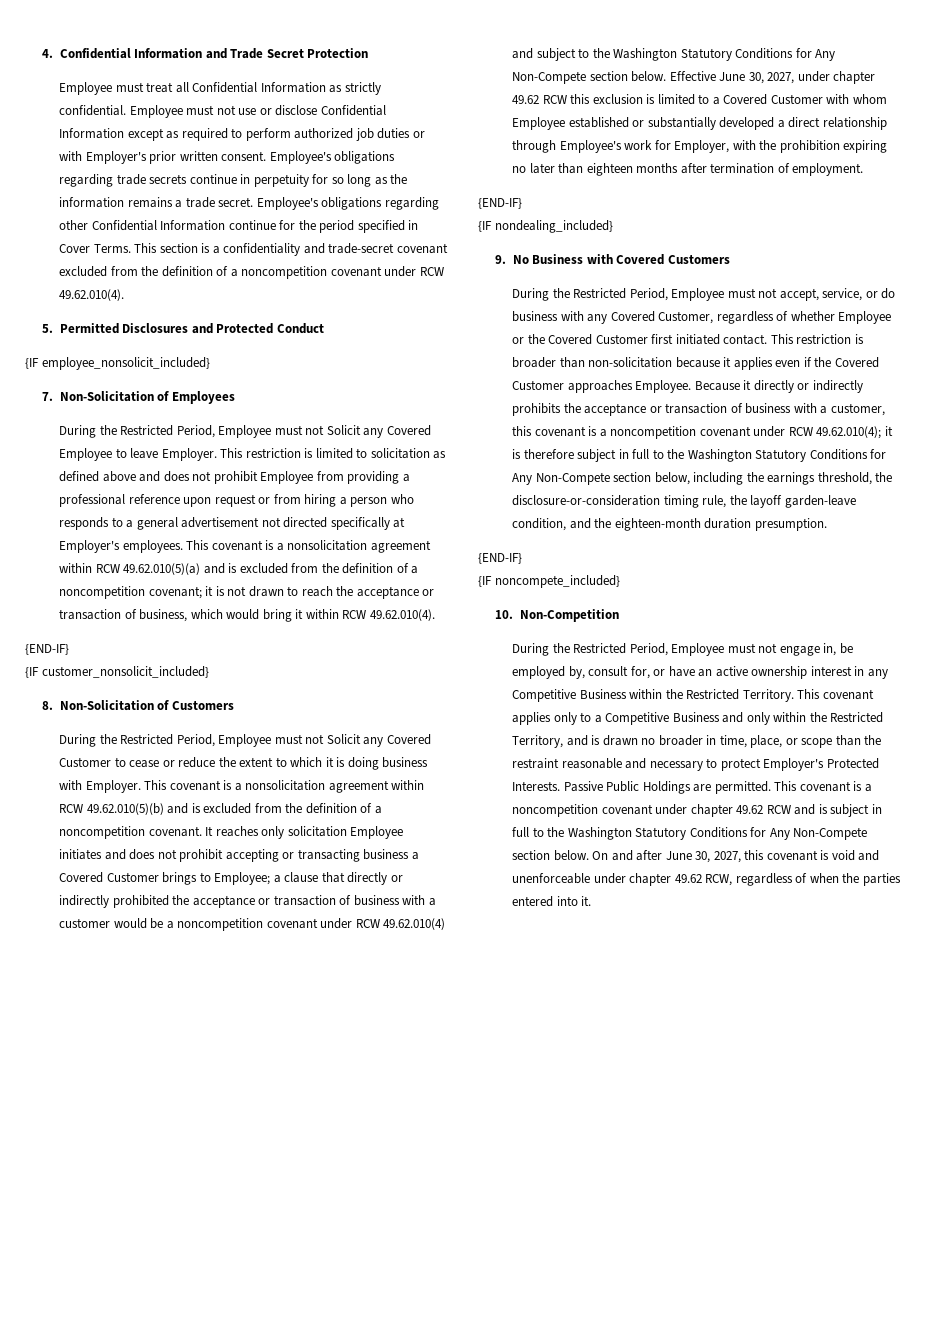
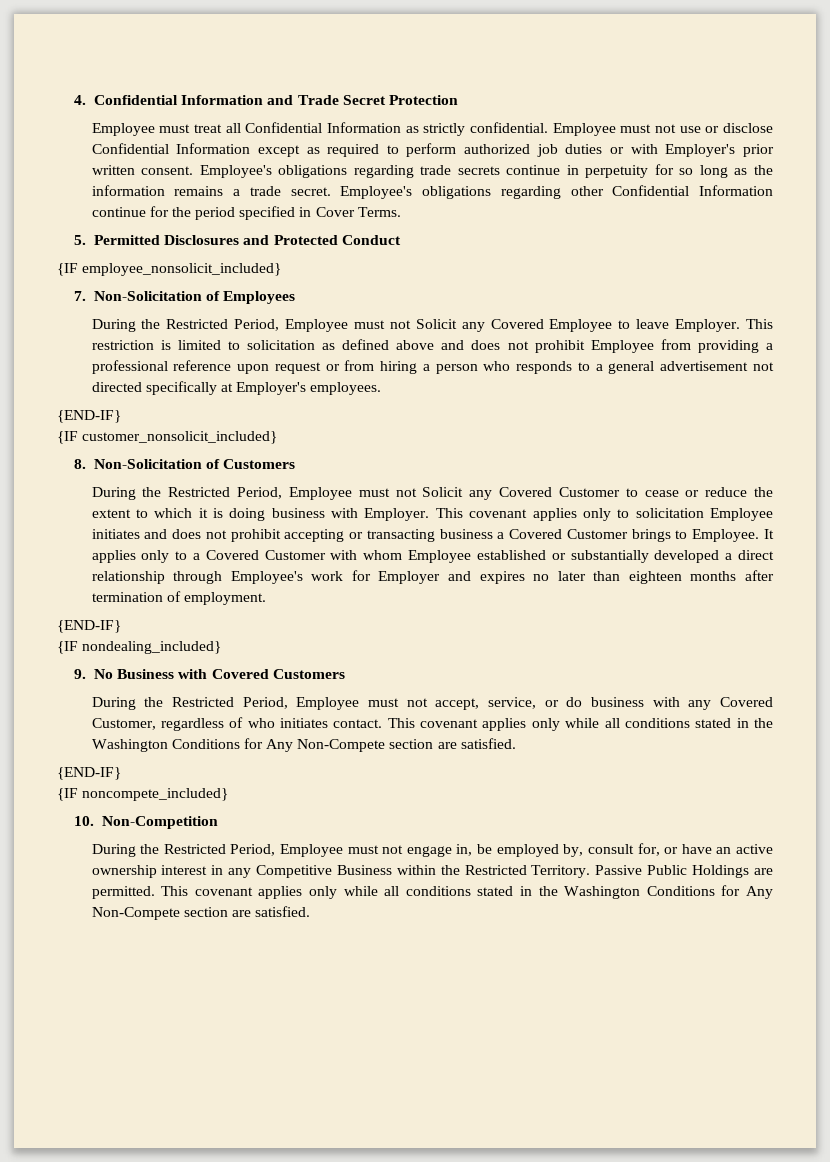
- This section is a confidentiality and trade-secret covenant excluded from the definition of a noncompetition covenant under RCW 49.62.010(4).
- This covenant is a nonsolicitation agreement within RCW 49.62.010(5)(a) and is excluded from the definition of a noncompetition covenant; it is not drawn to reach the acceptance or transaction of business, which would bring it within RCW 49.62.010(4).
- This covenant is a nonsolicitation agreement within RCW 49.62.010(5)(b) and is excluded from the definition of a noncompetition covenant. It reaches only solicitation Employee initiates and does not prohibit accepting or transacting business a Covered Customer brings to Employee; a clause that directly or indirectly prohibited the acceptance or transaction of business with a customer would be a noncompetition covenant under RCW 49.62.010(4) and subject to the Washington Statutory Conditions for Any Non-Compete section below. Effective June 30, 2027, under chapter 49.62 RCW this exclusion is limited to a Covered Customer with whom Employee established or substantially developed a direct relationship through Employee's work for Employer, with the prohibition expiring no later than eighteen months after termination of employment.
+ This covenant applies only to solicitation Employee initiates and does not prohibit accepting or transacting business a Covered Customer brings to Employee. It applies only to a Covered Customer with whom Employee established or substantially developed a direct relationship through Employee's work for Employer and expires no later than eighteen months after termination of employment.
- During the Restricted Period, Employee must not accept, service, or do business with any Covered Customer, regardless of whether Employee or the Covered Customer first initiated contact. This restriction is broader than non-solicitation because it applies even if the Covered Customer approaches Employee. Because it directly or indirectly prohibits the acceptance or transaction of business with a customer, this covenant is a noncompetition covenant under RCW 49.62.010(4); it is therefore subject in full to the Washington Statutory Conditions for Any Non-Compete section below, including the earnings threshold, the disclosure-or-consideration timing rule, the layoff garden-leave condition, and the eighteen-month duration presumption.
+ During the Restricted Period, Employee must not accept, service, or do business with any Covered Customer, regardless of who initiates contact. This covenant applies only while all conditions stated in the Washington Conditions for Any Non-Compete section are satisfied.
- This covenant applies only to a Competitive Business and only within the Restricted Territory, and is drawn no broader in time, place, or scope than the restraint reasonable and necessary to protect Employer's Protected Interests.
- Passive Public Holdings are permitted. This covenant is a noncompetition covenant under chapter 49.62 RCW and is subject in full to the Washington Statutory Conditions for Any Non-Compete section below. On and after June 30, 2027, this covenant is void and unenforceable under chapter 49.62 RCW, regardless of when the parties entered into it.
+ Passive Public Holdings are permitted. This covenant applies only while all conditions stated in the Washington Conditions for Any Non-Compete section are satisfied.

